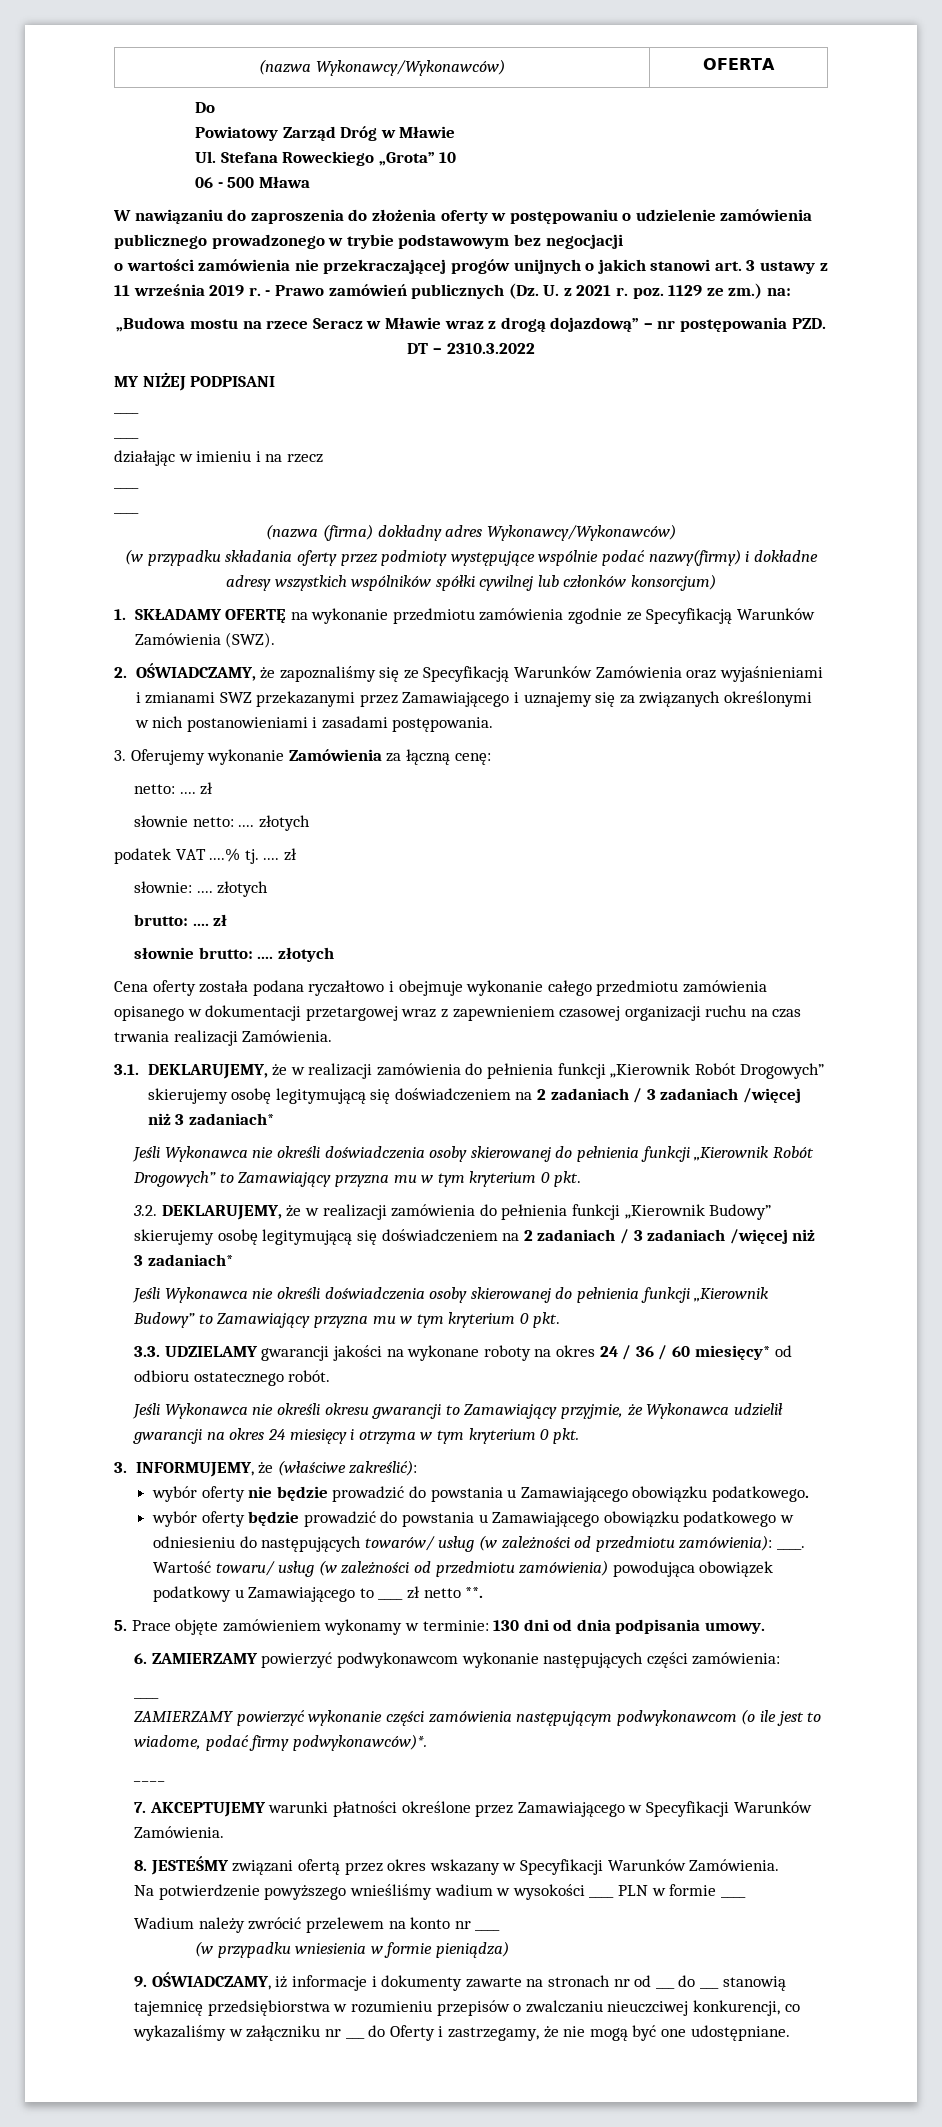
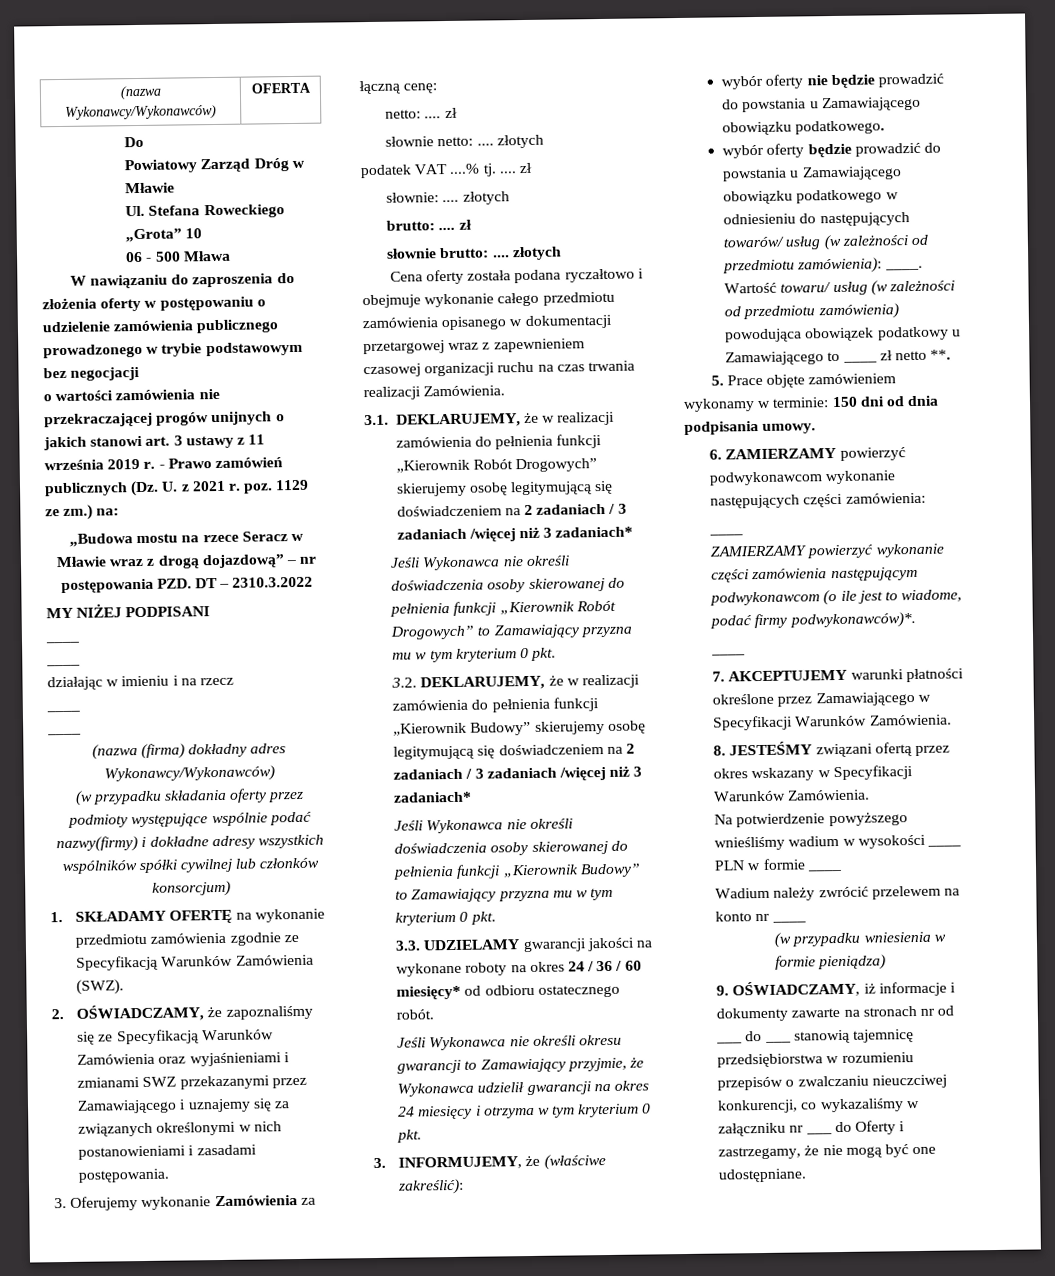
- 5. Prace objęte zamówieniem wykonamy w terminie: 130 dni od dnia podpisania umowy.
+ 5. Prace objęte zamówieniem wykonamy w terminie: 150 dni od dnia podpisania umowy.

